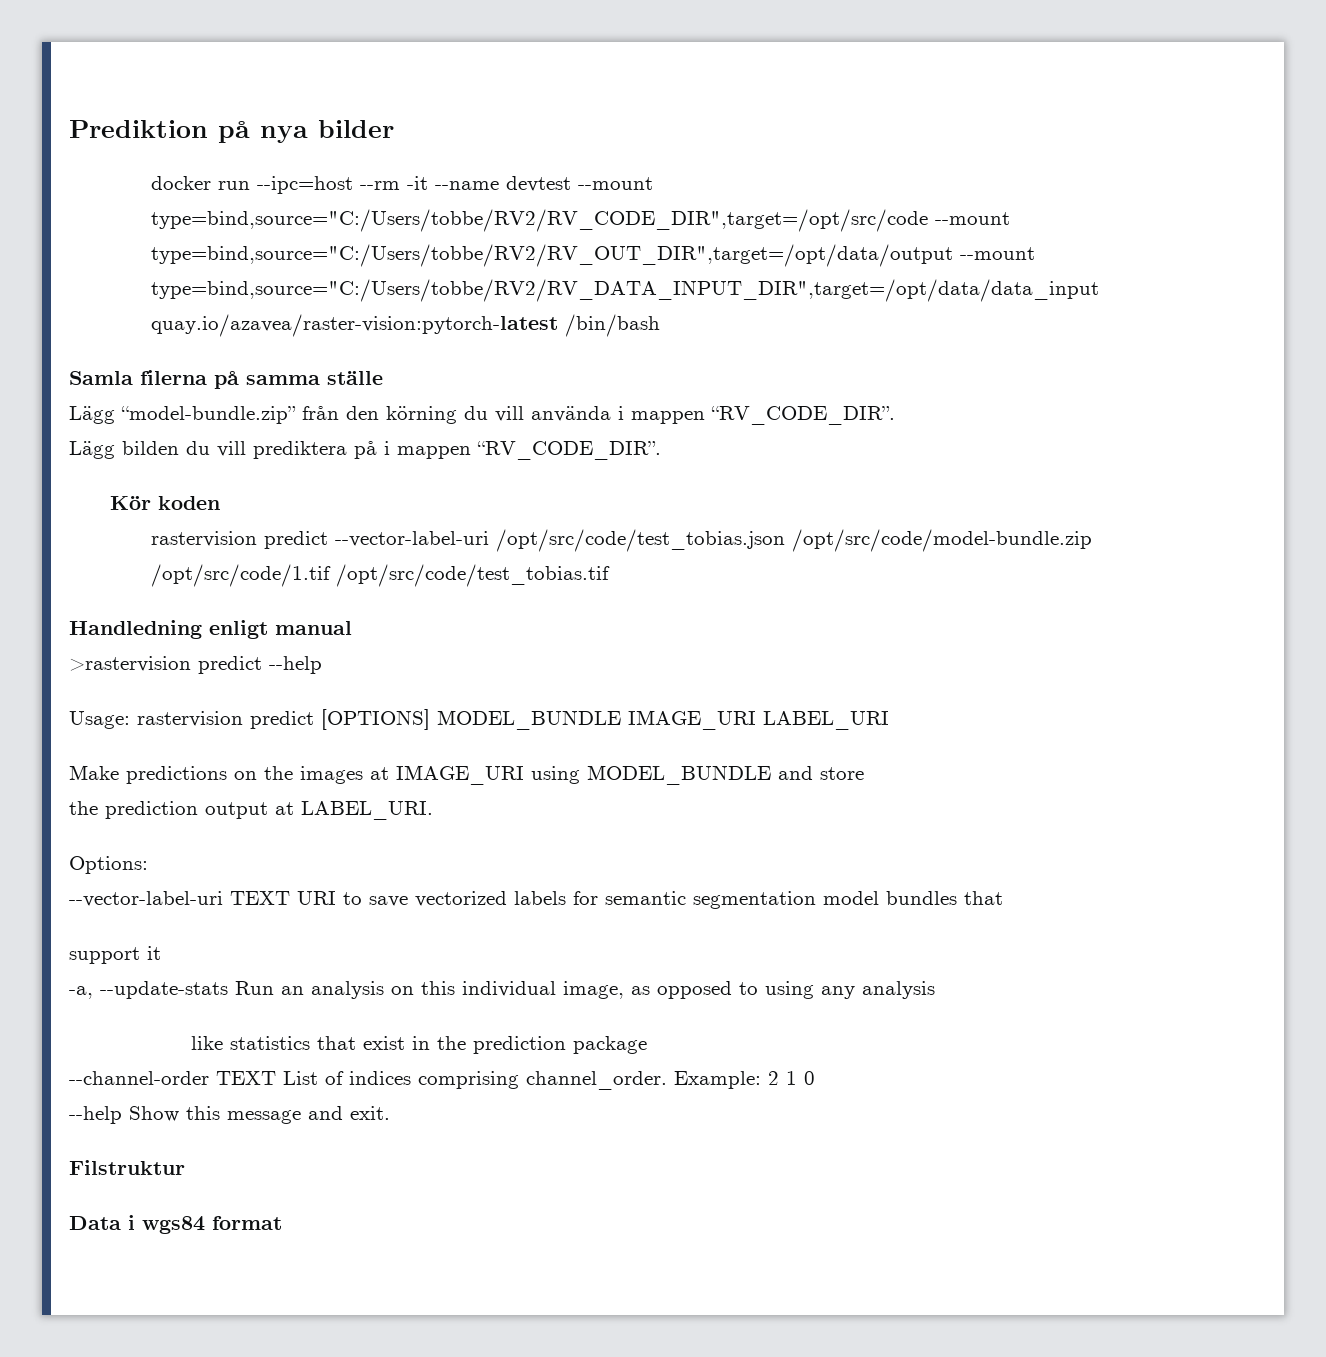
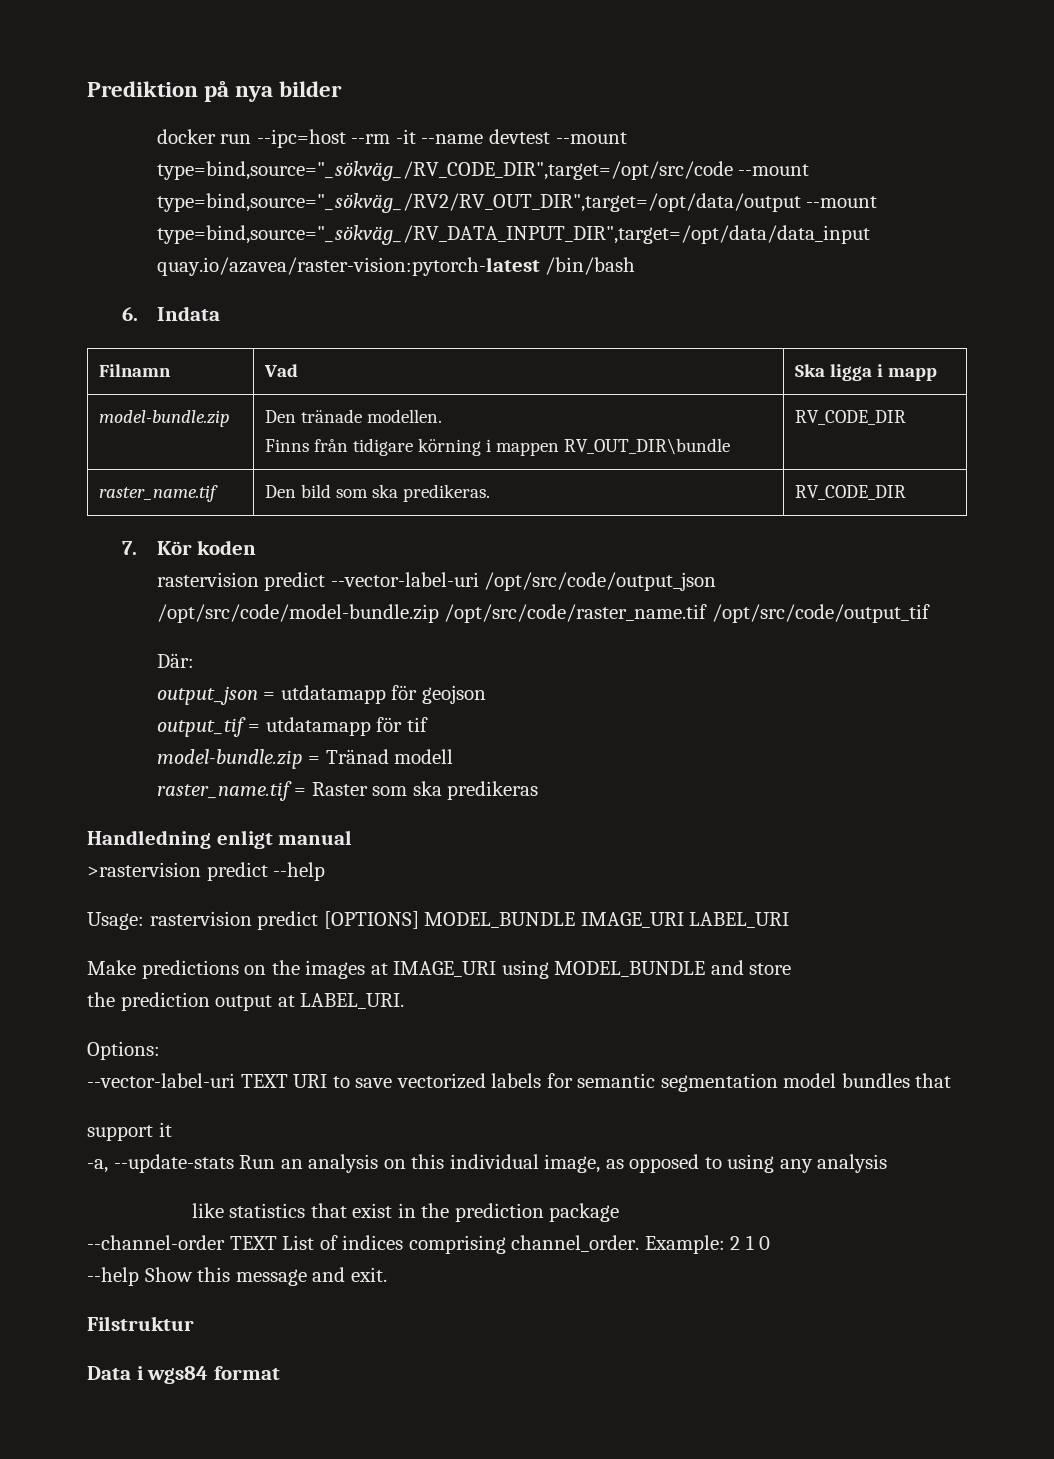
- docker run --ipc=host --rm -it --name devtest --mount type=bind,source="C:/Users/tobbe/RV2/RV_CODE_DIR",target=/opt/src/code --mount type=bind,source="C:/Users/tobbe/RV2/RV_OUT_DIR",target=/opt/data/output --mount type=bind,source="C:/Users/tobbe/RV2/RV_DATA_INPUT_DIR",target=/opt/data/data_input quay.io/azavea/raster-vision:pytorch-latest /bin/bash
- Samla filerna på samma ställe
- Lägg “model-bundle.zip” från den körning du vill använda i mappen “RV_CODE_DIR”.
- Lägg bilden du vill prediktera på i mappen “RV_CODE_DIR”.
- Kör koden
+ docker run --ipc=host --rm -it --name devtest --mount type=bind,source="_sökväg_/RV_CODE_DIR",target=/opt/src/code --mount type=bind,source="_sökväg_/RV2/RV_OUT_DIR",target=/opt/data/output --mount type=bind,source="_sökväg_/RV_DATA_INPUT_DIR",target=/opt/data/data_input quay.io/azavea/raster-vision:pytorch-latest /bin/bash
+ 6. Indata
+ Filnamn | Vad | Ska ligga i mapp
+ model-bundle.zip | Den tränade modellen.
+ Finns från tidigare körning i mappen RV_OUT_DIR\bundle | RV_CODE_DIR
+ raster_name.tif | Den bild som ska predikeras. | RV_CODE_DIR
+ 7. Kör koden
- rastervision predict --vector-label-uri /opt/src/code/test_tobias.json /opt/src/code/model-bundle.zip /opt/src/code/1.tif /opt/src/code/test_tobias.tif
+ rastervision predict --vector-label-uri /opt/src/code/output_json /opt/src/code/model-bundle.zip /opt/src/code/raster_name.tif /opt/src/code/output_tif
+ Där:
+ output_json = utdatamapp för geojson
+ output_tif = utdatamapp för tif
+ model-bundle.zip = Tränad modell
+ raster_name.tif = Raster som ska predikeras

